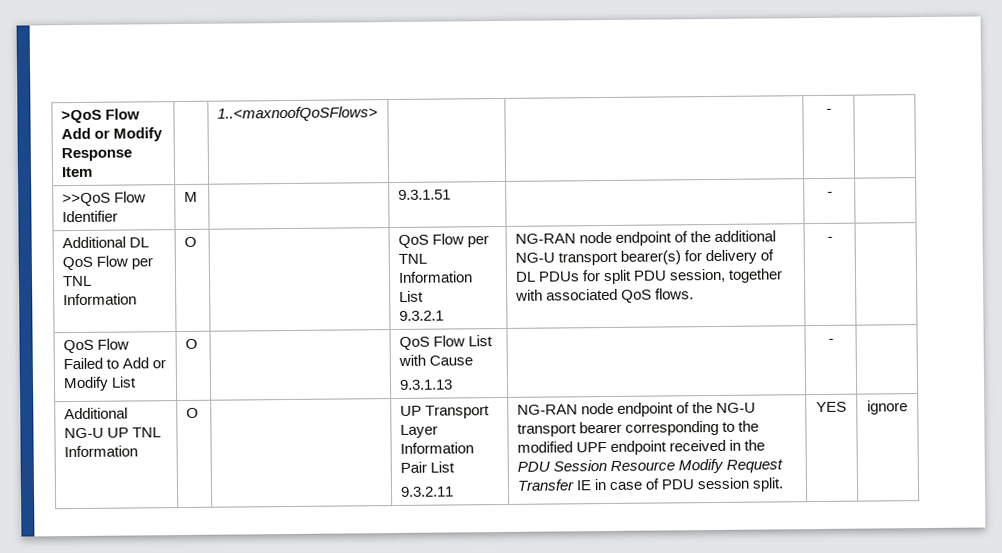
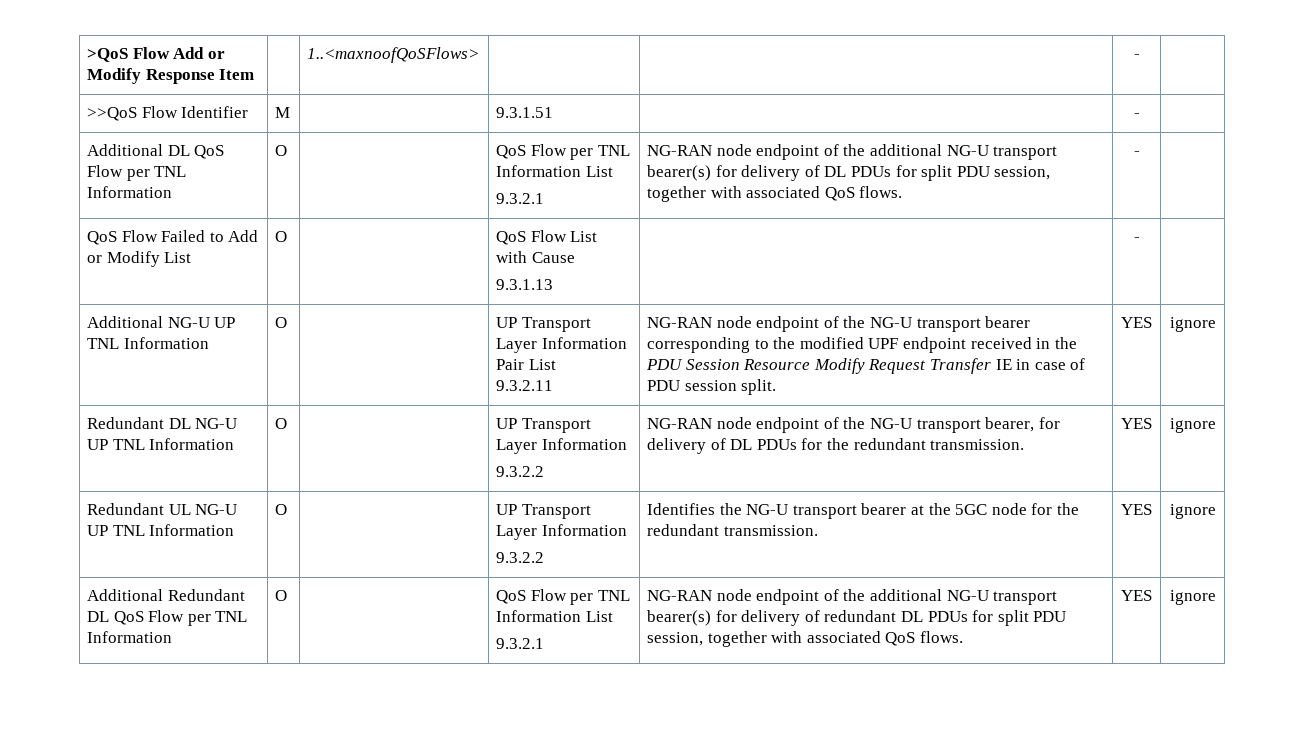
+ Redundant DL NG-U UP TNL Information | O | | UP Transport Layer Information
+ 9.3.2.2 | NG-RAN node endpoint of the NG-U transport bearer, for delivery of DL PDUs for the redundant transmission. | YES | ignore
+ Redundant UL NG-U UP TNL Information | O | | UP Transport Layer Information
+ 9.3.2.2 | Identifies the NG-U transport bearer at the 5GC node for the redundant transmission. | YES | ignore
+ Additional Redundant DL QoS Flow per TNL Information | O | | QoS Flow per TNL Information List
+ 9.3.2.1 | NG-RAN node endpoint of the additional NG-U transport bearer(s) for delivery of redundant DL PDUs for split PDU session, together with associated QoS flows. | YES | ignore

